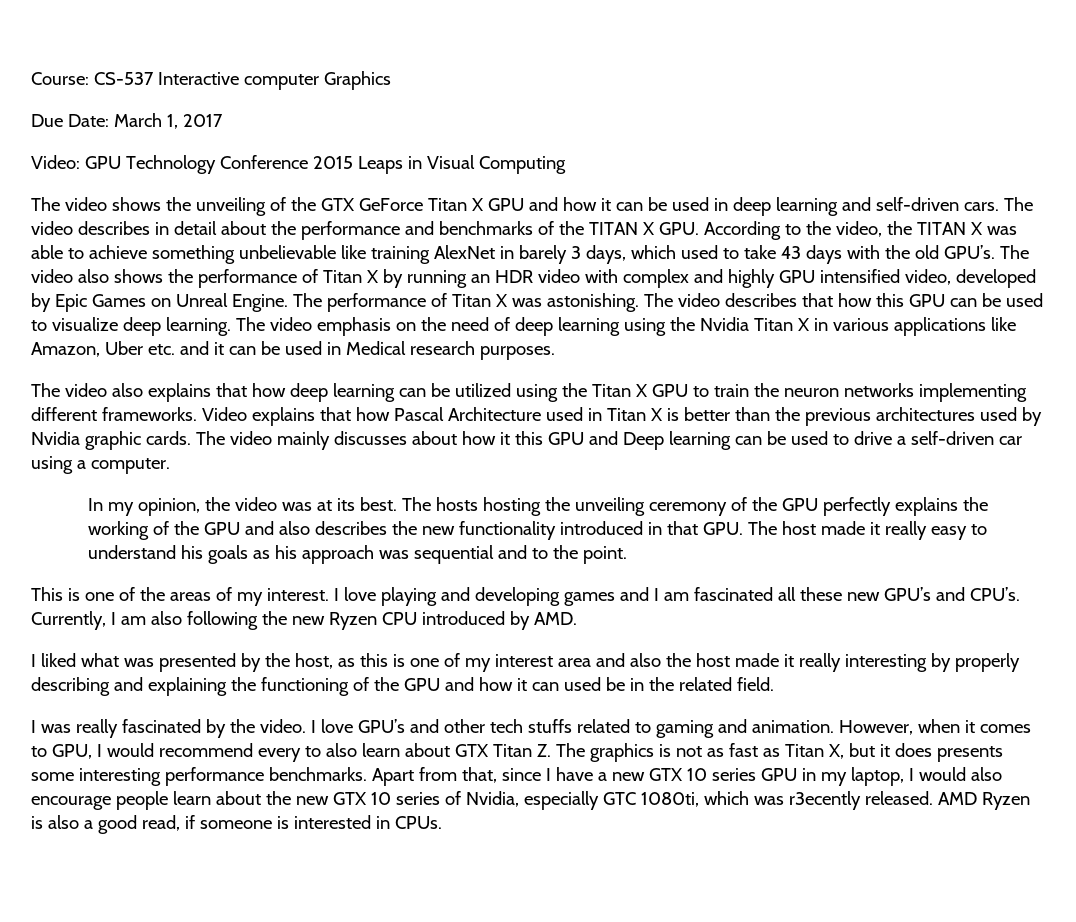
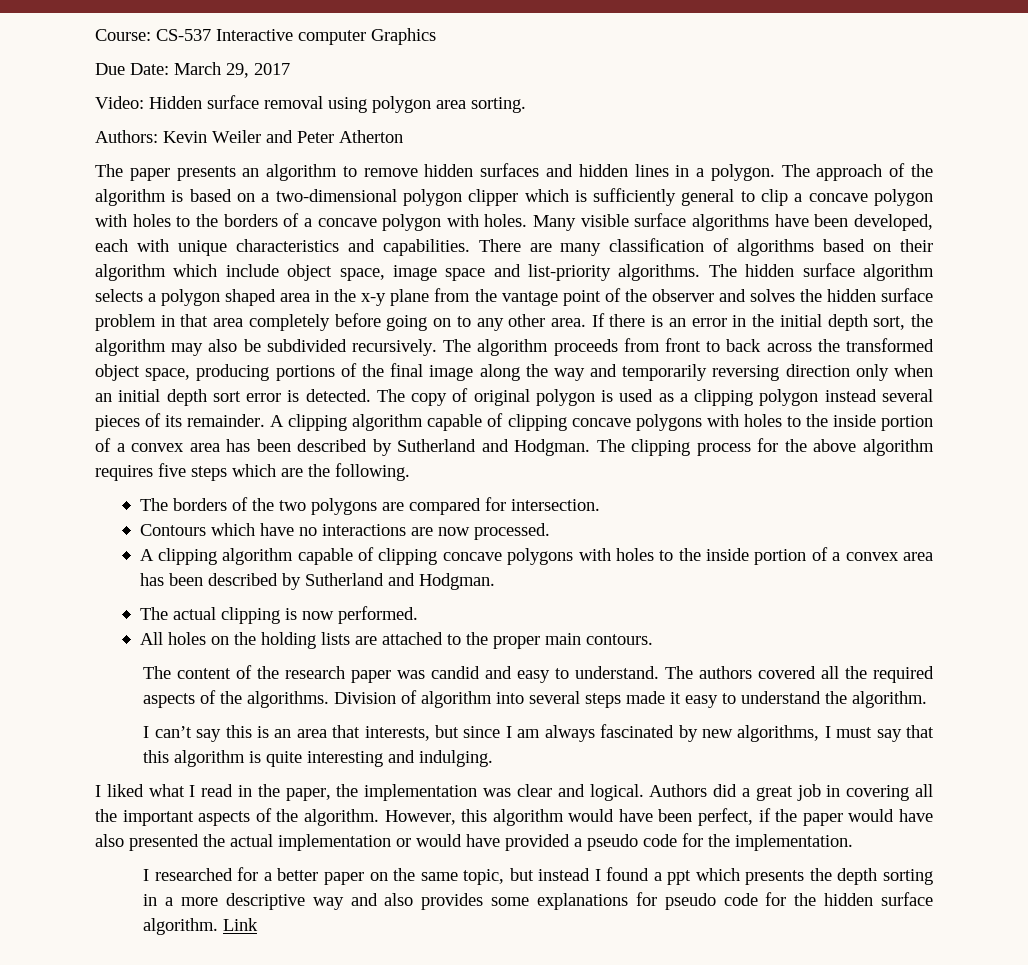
- Due Date: March 1, 2017
+ Due Date: March 29, 2017
- Video: GPU Technology Conference 2015 Leaps in Visual Computing
- The video shows the unveiling of the GTX GeForce Titan X GPU and how it can be used in deep learning and self-driven cars. The video describes in detail about the performance and benchmarks of the TITAN X GPU. According to the video, the TITAN X was able to achieve something unbelievable like training AlexNet in barely 3 days, which used to take 43 days with the old GPU’s. The video also shows the performance of Titan X by running an HDR video with complex and highly GPU intensified video, developed by Epic Games on Unreal Engine. The performance of Titan X was astonishing. The video describes that how this GPU can be used to visualize deep learning. The video emphasis on the need of deep learning using the Nvidia Titan X in various applications like Amazon, Uber etc. and it can be used in Medical research purposes.
- The video also explains that how deep learning can be utilized using the Titan X GPU to train the neuron networks implementing different frameworks. Video explains that how Pascal Architecture used in Titan X is better than the previous architectures used by Nvidia graphic cards. The video mainly discusses about how it this GPU and Deep learning can be used to drive a self-driven car using a computer.
- In my opinion, the video was at its best. The hosts hosting the unveiling ceremony of the GPU perfectly explains the working of the GPU and also describes the new functionality introduced in that GPU. The host made it really easy to understand his goals as his approach was sequential and to the point.
- This is one of the areas of my interest. I love playing and developing games and I am fascinated all these new GPU’s and CPU’s. Currently, I am also following the new Ryzen CPU introduced by AMD.
- I liked what was presented by the host, as this is one of my interest area and also the host made it really interesting by properly describing and explaining the functioning of the GPU and how it can used be in the related field.
- I was really fascinated by the video. I love GPU’s and other tech stuffs related to gaming and animation. However, when it comes to GPU, I would recommend every to also learn about GTX Titan Z. The graphics is not as fast as Titan X, but it does presents some interesting performance benchmarks. Apart from that, since I have a new GTX 10 series GPU in my laptop, I would also encourage people learn about the new GTX 10 series of Nvidia, especially GTC 1080ti, which was r3ecently released. AMD Ryzen is also a good read, if someone is interested in CPUs.
+ Video: Hidden surface removal using polygon area sorting.
+ Authors: Kevin Weiler and Peter Atherton
+ The paper presents an algorithm to remove hidden surfaces and hidden lines in a polygon. The approach of the algorithm is based on a two-dimensional polygon clipper which is sufficiently general to clip a concave polygon with holes to the borders of a concave polygon with holes. Many visible surface algorithms have been developed, each with unique characteristics and capabilities. There are many classification of algorithms based on their algorithm which include object space, image space and list-priority algorithms. The hidden surface algorithm selects a polygon shaped area in the x-y plane from the vantage point of the observer and solves the hidden surface problem in that area completely before going on to any other area. If there is an error in the initial depth sort, the algorithm may also be subdivided recursively. The algorithm proceeds from front to back across the transformed object space, producing portions of the final image along the way and temporarily reversing direction only when an initial depth sort error is detected. The copy of original polygon is used as a clipping polygon instead several pieces of its remainder. A clipping algorithm capable of clipping concave polygons with holes to the inside portion of a convex area has been described by Sutherland and Hodgman. The clipping process for the above algorithm requires five steps which are the following.
+ The borders of the two polygons are compared for intersection.
+ Contours which have no interactions are now processed.
+ A clipping algorithm capable of clipping concave polygons with holes to the inside portion of a convex area has been described by Sutherland and Hodgman.
+ The actual clipping is now performed.
+ All holes on the holding lists are attached to the proper main contours.
+ The content of the research paper was candid and easy to understand. The authors covered all the required aspects of the algorithms. Division of algorithm into several steps made it easy to understand the algorithm.
+ I can’t say this is an area that interests, but since I am always fascinated by new algorithms, I must say that this algorithm is quite interesting and indulging.
+ I liked what I read in the paper, the implementation was clear and logical. Authors did a great job in covering all the important aspects of the algorithm. However, this algorithm would have been perfect, if the paper would have also presented the actual implementation or would have provided a pseudo code for the implementation.
+ I researched for a better paper on the same topic, but instead I found a ppt which presents the depth sorting in a more descriptive way and also provides some explanations for pseudo code for the hidden surface algorithm. Link

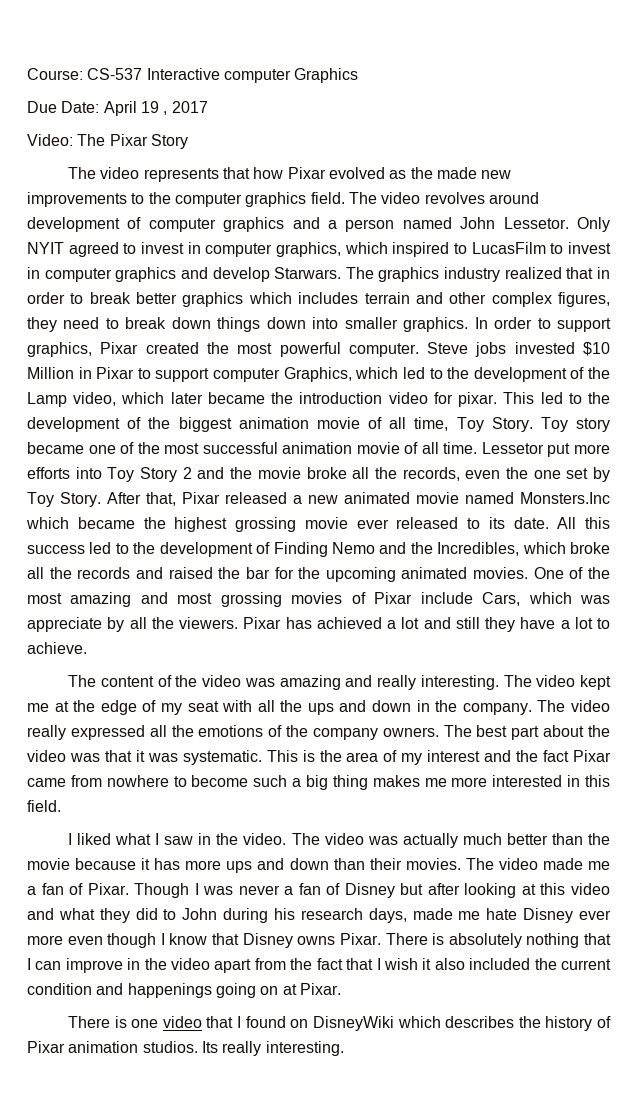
- Due Date: March 29, 2017
+ Due Date: April 19 , 2017
- Video: Hidden surface removal using polygon area sorting.
- Authors: Kevin Weiler and Peter Atherton
- The paper presents an algorithm to remove hidden surfaces and hidden lines in a polygon. The approach of the algorithm is based on a two-dimensional polygon clipper which is sufficiently general to clip a concave polygon with holes to the borders of a concave polygon with holes. Many visible surface algorithms have been developed, each with unique characteristics and capabilities. There are many classification of algorithms based on their algorithm which include object space, image space and list-priority algorithms. The hidden surface algorithm selects a polygon shaped area in the x-y plane from the vantage point of the observer and solves the hidden surface problem in that area completely before going on to any other area. If there is an error in the initial depth sort, the algorithm may also be subdivided recursively. The algorithm proceeds from front to back across the transformed object space, producing portions of the final image along the way and temporarily reversing direction only when an initial depth sort error is detected. The copy of original polygon is used as a clipping polygon instead several pieces of its remainder. A clipping algorithm capable of clipping concave polygons with holes to the inside portion of a convex area has been described by Sutherland and Hodgman. The clipping process for the above algorithm requires five steps which are the following.
- The borders of the two polygons are compared for intersection.
- Contours which have no interactions are now processed.
- A clipping algorithm capable of clipping concave polygons with holes to the inside portion of a convex area has been described by Sutherland and Hodgman.
- The actual clipping is now performed.
- All holes on the holding lists are attached to the proper main contours.
- The content of the research paper was candid and easy to understand. The authors covered all the required aspects of the algorithms. Division of algorithm into several steps made it easy to understand the algorithm.
- I can’t say this is an area that interests, but since I am always fascinated by new algorithms, I must say that this algorithm is quite interesting and indulging.
+ Video: The Pixar Story
+ The video represents that how Pixar evolved as the made new improvements to the computer graphics field. The video revolves around development of computer graphics and a person named John Lessetor. Only NYIT agreed to invest in computer graphics, which inspired to LucasFilm to invest in computer graphics and develop Starwars. The graphics industry realized that in order to break better graphics which includes terrain and other complex figures, they need to break down things down into smaller graphics. In order to support graphics, Pixar created the most powerful computer. Steve jobs invested $10 Million in Pixar to support computer Graphics, which led to the development of the Lamp video, which later became the introduction video for pixar. This led to the development of the biggest animation movie of all time, Toy Story. Toy story became one of the most successful animation movie of all time. Lessetor put more efforts into Toy Story 2 and the movie broke all the records, even the one set by Toy Story. After that, Pixar released a new animated movie named Monsters.Inc which became the highest grossing movie ever released to its date. All this success led to the development of Finding Nemo and the Incredibles, which broke all the records and raised the bar for the upcoming animated movies. One of the most amazing and most grossing movies of Pixar include Cars, which was appreciate by all the viewers. Pixar has achieved a lot and still they have a lot to achieve.
+ The content of the video was amazing and really interesting. The video kept me at the edge of my seat with all the ups and down in the company. The video really expressed all the emotions of the company owners. The best part about the video was that it was systematic. This is the area of my interest and the fact Pixar came from nowhere to become such a big thing makes me more interested in this field.
- I liked what I read in the paper, the implementation was clear and logical. Authors did a great job in covering all the important aspects of the algorithm. However, this algorithm would have been perfect, if the paper would have also presented the actual implementation or would have provided a pseudo code for the implementation.
- I researched for a better paper on the same topic, but instead I found a ppt which presents the depth sorting in a more descriptive way and also provides some explanations for pseudo code for the hidden surface algorithm. Link
+ I liked what I saw in the video. The video was actually much better than the movie because it has more ups and down than their movies. The video made me a fan of Pixar. Though I was never a fan of Disney but after looking at this video and what they did to John during his research days, made me hate Disney ever more even though I know that Disney owns Pixar. There is absolutely nothing that I can improve in the video apart from the fact that I wish it also included the current condition and happenings going on at Pixar.
+ There is one video that I found on DisneyWiki which describes the history of Pixar animation studios. Its really interesting.

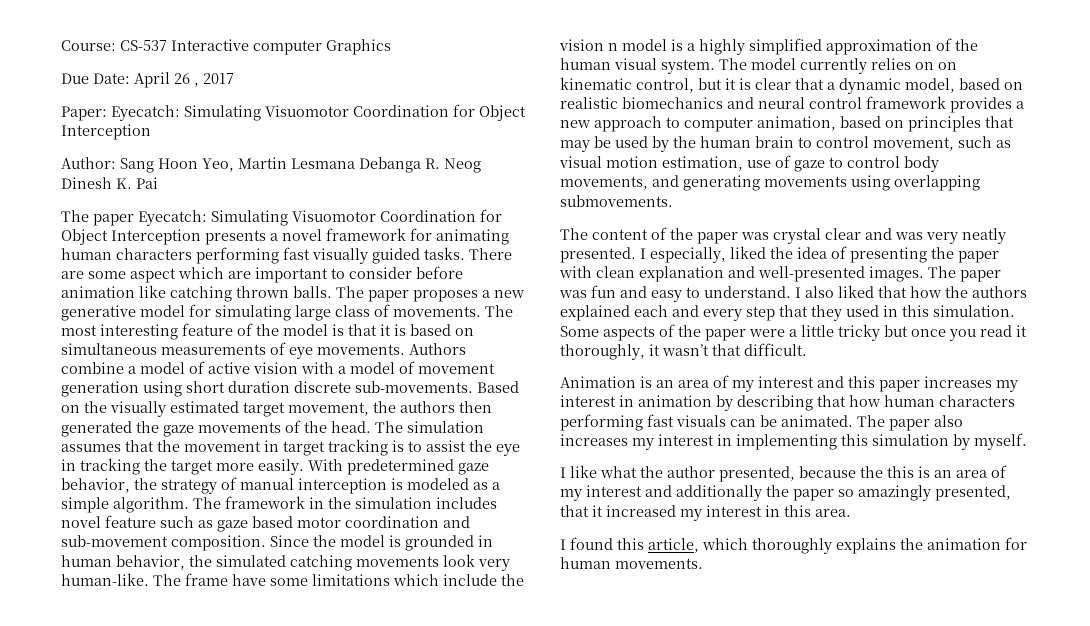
- Due Date: April 19 , 2017
+ Due Date: April 26 , 2017
- Video: The Pixar Story
- The video represents that how Pixar evolved as the made new improvements to the computer graphics field. The video revolves around development of computer graphics and a person named John Lessetor. Only NYIT agreed to invest in computer graphics, which inspired to LucasFilm to invest in computer graphics and develop Starwars. The graphics industry realized that in order to break better graphics which includes terrain and other complex figures, they need to break down things down into smaller graphics. In order to support graphics, Pixar created the most powerful computer. Steve jobs invested $10 Million in Pixar to support computer Graphics, which led to the development of the Lamp video, which later became the introduction video for pixar. This led to the development of the biggest animation movie of all time, Toy Story. Toy story became one of the most successful animation movie of all time. Lessetor put more efforts into Toy Story 2 and the movie broke all the records, even the one set by Toy Story. After that, Pixar released a new animated movie named Monsters.Inc which became the highest grossing movie ever released to its date. All this success led to the development of Finding Nemo and the Incredibles, which broke all the records and raised the bar for the upcoming animated movies. One of the most amazing and most grossing movies of Pixar include Cars, which was appreciate by all the viewers. Pixar has achieved a lot and still they have a lot to achieve.
- The content of the video was amazing and really interesting. The video kept me at the edge of my seat with all the ups and down in the company. The video really expressed all the emotions of the company owners. The best part about the video was that it was systematic. This is the area of my interest and the fact Pixar came from nowhere to become such a big thing makes me more interested in this field.
- I liked what I saw in the video. The video was actually much better than the movie because it has more ups and down than their movies. The video made me a fan of Pixar. Though I was never a fan of Disney but after looking at this video and what they did to John during his research days, made me hate Disney ever more even though I know that Disney owns Pixar. There is absolutely nothing that I can improve in the video apart from the fact that I wish it also included the current condition and happenings going on at Pixar.
- There is one video that I found on DisneyWiki which describes the history of Pixar animation studios. Its really interesting.
+ Paper: Eyecatch: Simulating Visuomotor Coordination for Object Interception
+ Author: Sang Hoon Yeo, Martin Lesmana Debanga R. Neog Dinesh K. Pai
+ The paper Eyecatch: Simulating Visuomotor Coordination for Object Interception presents a novel framework for animating human characters performing fast visually guided tasks. There are some aspect which are important to consider before animation like catching thrown balls. The paper proposes a new generative model for simulating large class of movements. The most interesting feature of the model is that it is based on simultaneous measurements of eye movements. Authors combine a model of active vision with a model of movement generation using short duration discrete sub-movements. Based on the visually estimated target movement, the authors then generated the gaze movements of the head. The simulation assumes that the movement in target tracking is to assist the eye in tracking the target more easily. With predetermined gaze behavior, the strategy of manual interception is modeled as a simple algorithm. The framework in the simulation includes novel feature such as gaze based motor coordination and sub-movement composition. Since the model is grounded in human behavior, the simulated catching movements look very human-like. The frame have some limitations which include the vision n model is a highly simplified approximation of the human visual system. The model currently relies on on kinematic control, but it is clear that a dynamic model, based on realistic biomechanics and neural control framework provides a new approach to computer animation, based on principles that may be used by the human brain to control movement, such as visual motion estimation, use of gaze to control body movements, and generating movements using overlapping submovements.
+ The content of the paper was crystal clear and was very neatly presented. I especially, liked the idea of presenting the paper with clean explanation and well-presented images. The paper was fun and easy to understand. I also liked that how the authors explained each and every step that they used in this simulation. Some aspects of the paper were a little tricky but once you read it thoroughly, it wasn’t that difficult.
+ Animation is an area of my interest and this paper increases my interest in animation by describing that how human characters performing fast visuals can be animated. The paper also increases my interest in implementing this simulation by myself.
+ I like what the author presented, because the this is an area of my interest and additionally the paper so amazingly presented, that it increased my interest in this area.
+ I found this article, which thoroughly explains the animation for human movements.

